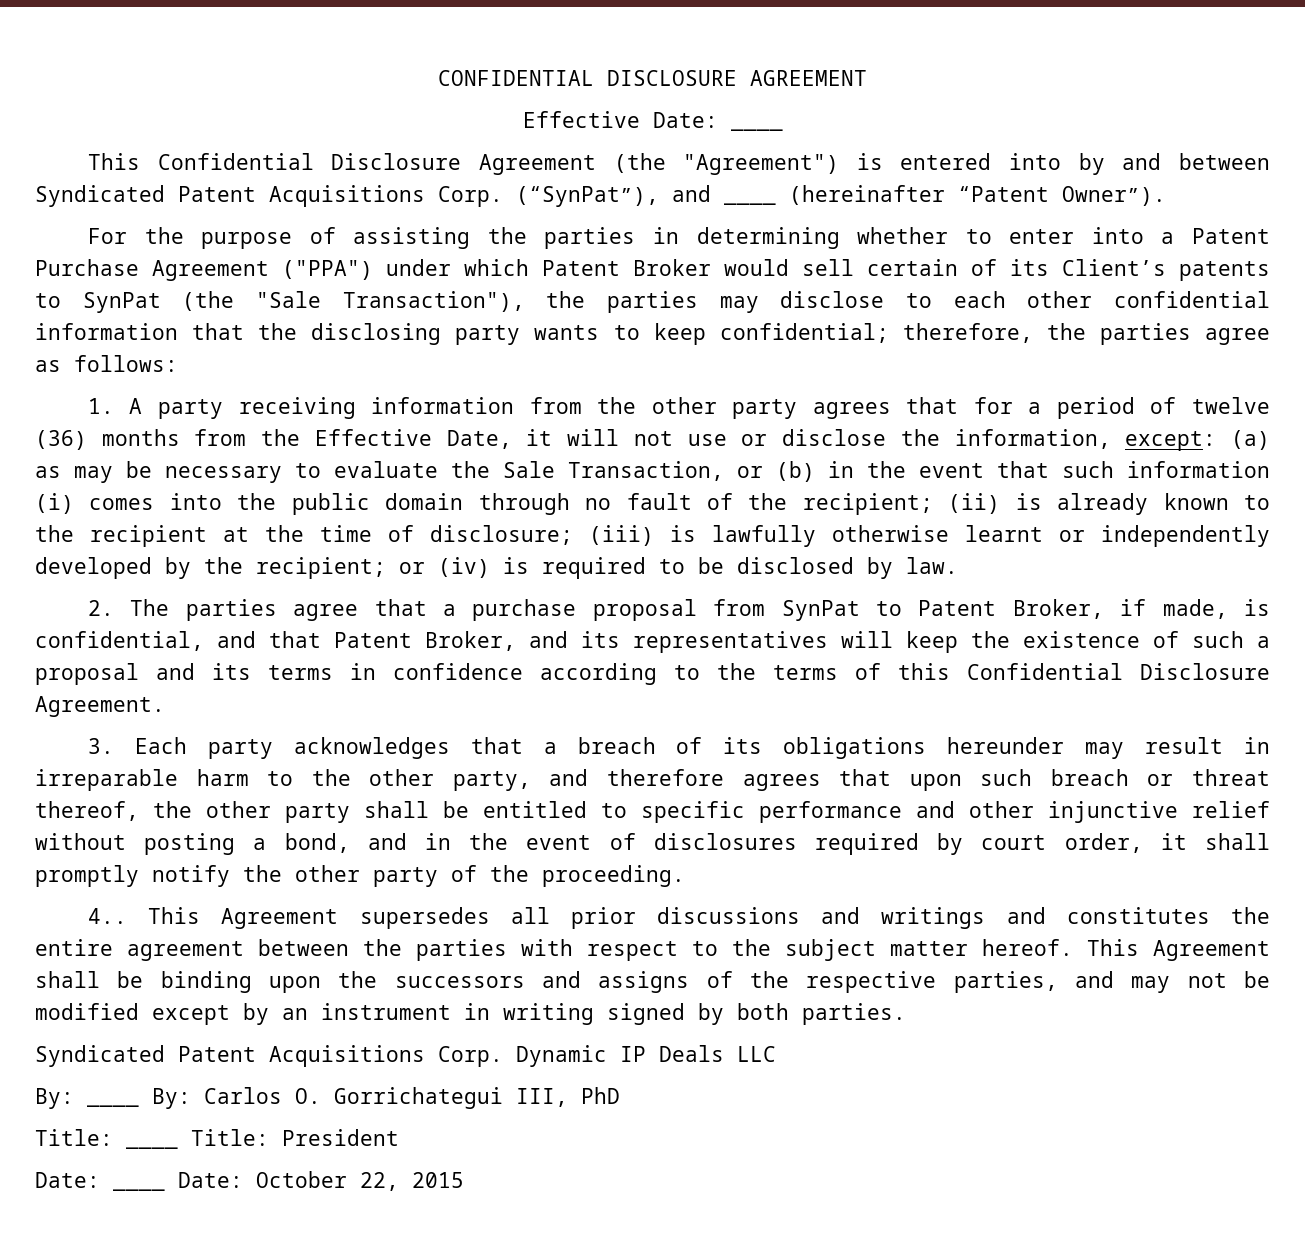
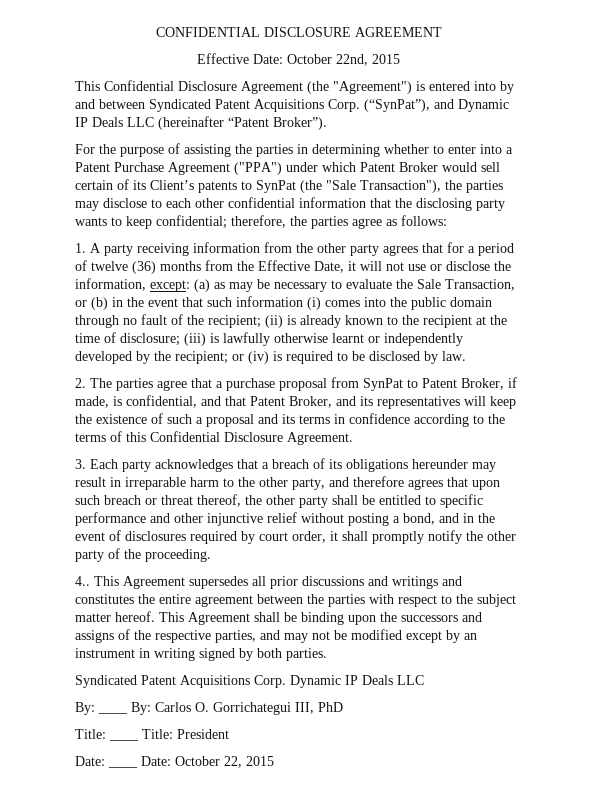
- Effective Date: ____
+ Effective Date: October 22nd, 2015
- (“SynPat”), and ____ (hereinafter “Patent Owner”).
+ (“SynPat”), and Dynamic IP Deals LLC (hereinafter “Patent Broker”).

